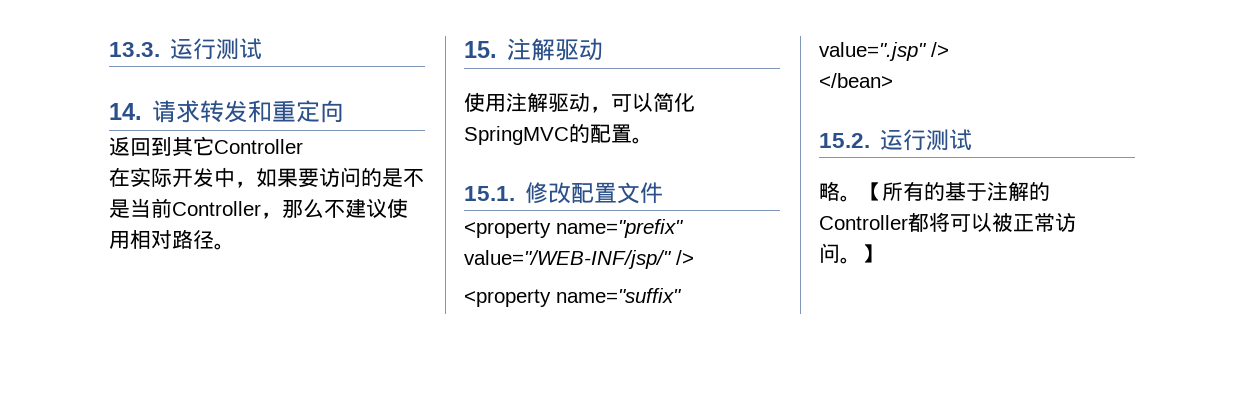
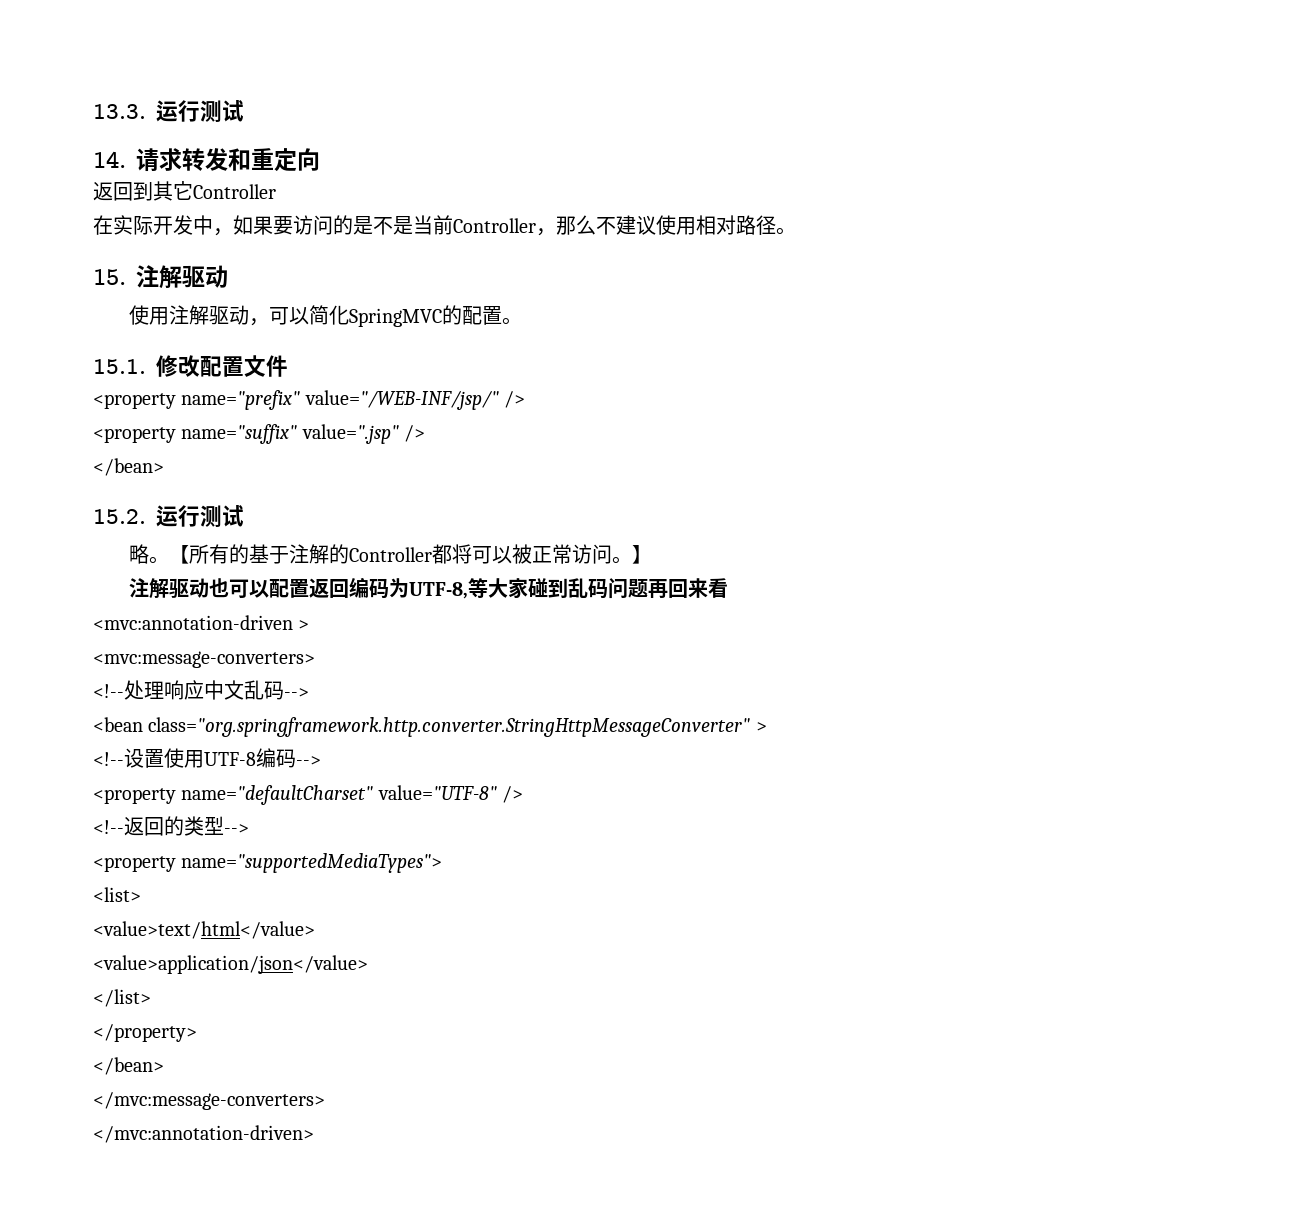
+ 注解驱动也可以配置返回编码为UTF-8,等大家碰到乱码问题再回来看
+ <mvc:annotation-driven >
+ <mvc:message-converters>
+ <!--处理响应中文乱码-->
+ <bean class="org.springframework.http.converter.StringHttpMessageConverter" >
+ <!--设置使用UTF-8编码-->
+ <property name="defaultCharset" value="UTF-8" />
+ <!--返回的类型-->
+ <property name="supportedMediaTypes">
+ <list>
+ <value>text/html</value>
+ <value>application/json</value>
+ </list>
+ </property>
+ </bean>
+ </mvc:message-converters>
+ </mvc:annotation-driven>

